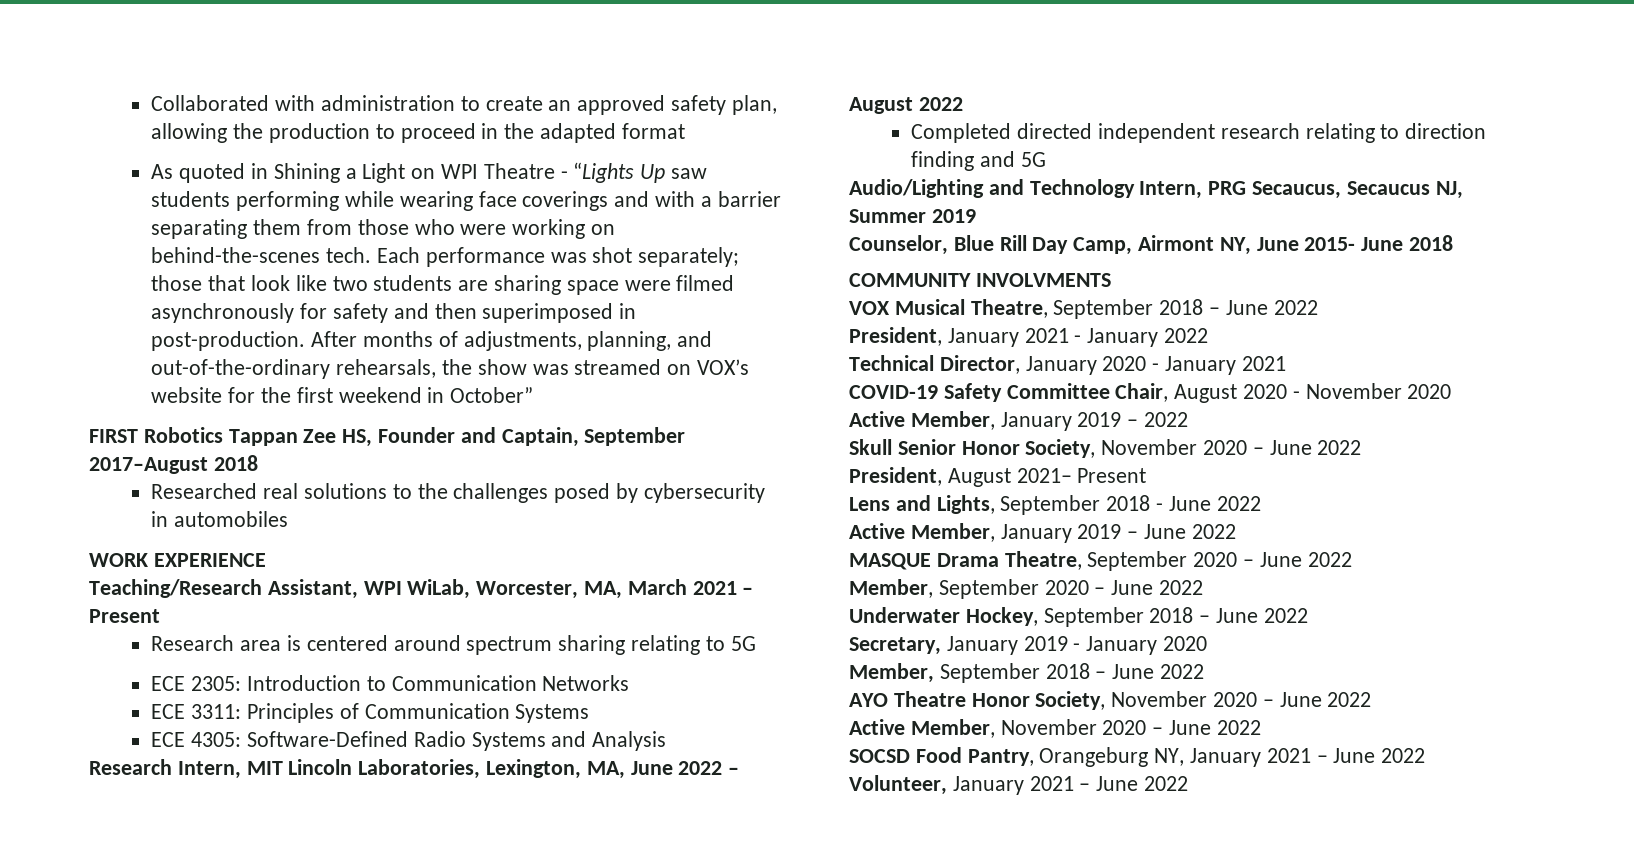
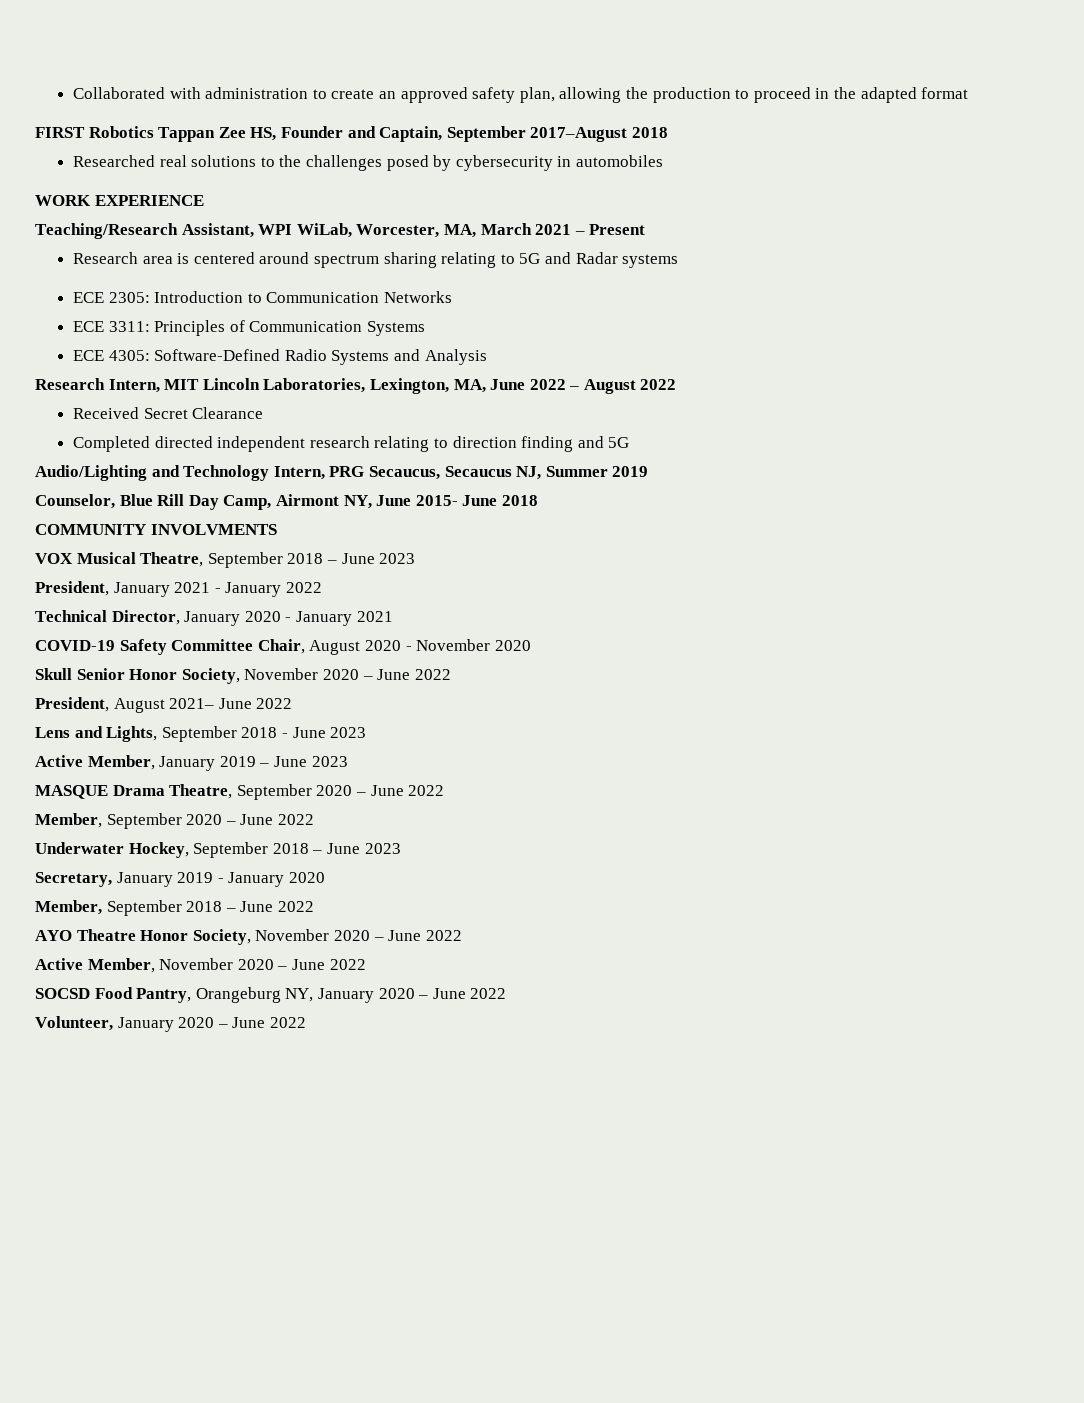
- As quoted in Shining a Light on WPI Theatre - “Lights Up saw students performing while wearing face coverings and with a barrier separating them from those who were working on behind-the-scenes tech. Each performance was shot separately; those that look like two students are sharing space were filmed asynchronously for safety and then superimposed in post-production. After months of adjustments, planning, and out-of-the-ordinary rehearsals, the show was streamed on VOX’s website for the first weekend in October”
- Research area is centered around spectrum sharing relating to 5G
+ Research area is centered around spectrum sharing relating to 5G and Radar systems
+ Received Secret Clearance
- VOX Musical Theatre, September 2018 – June 2022
+ VOX Musical Theatre, September 2018 – June 2023
- Active Member, January 2019 – 2022
- President, August 2021– Present
+ President, August 2021– June 2022
- Lens and Lights, September 2018 - June 2022
+ Lens and Lights, September 2018 - June 2023
- Active Member, January 2019 – June 2022
+ Active Member, January 2019 – June 2023
- Underwater Hockey, September 2018 – June 2022
+ Underwater Hockey, September 2018 – June 2023
- SOCSD Food Pantry, Orangeburg NY, January 2021 – June 2022
+ SOCSD Food Pantry, Orangeburg NY, January 2020 – June 2022
- Volunteer, January 2021 – June 2022
+ Volunteer, January 2020 – June 2022

